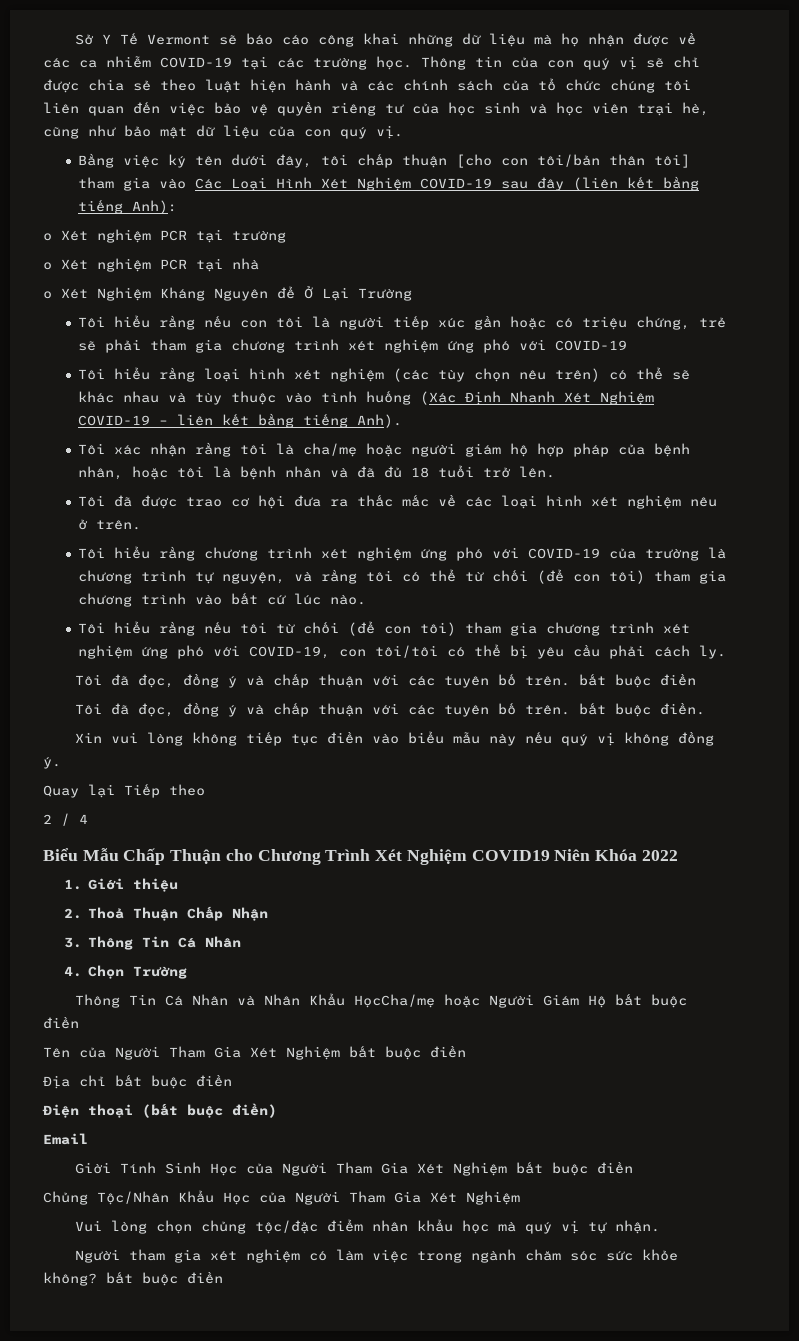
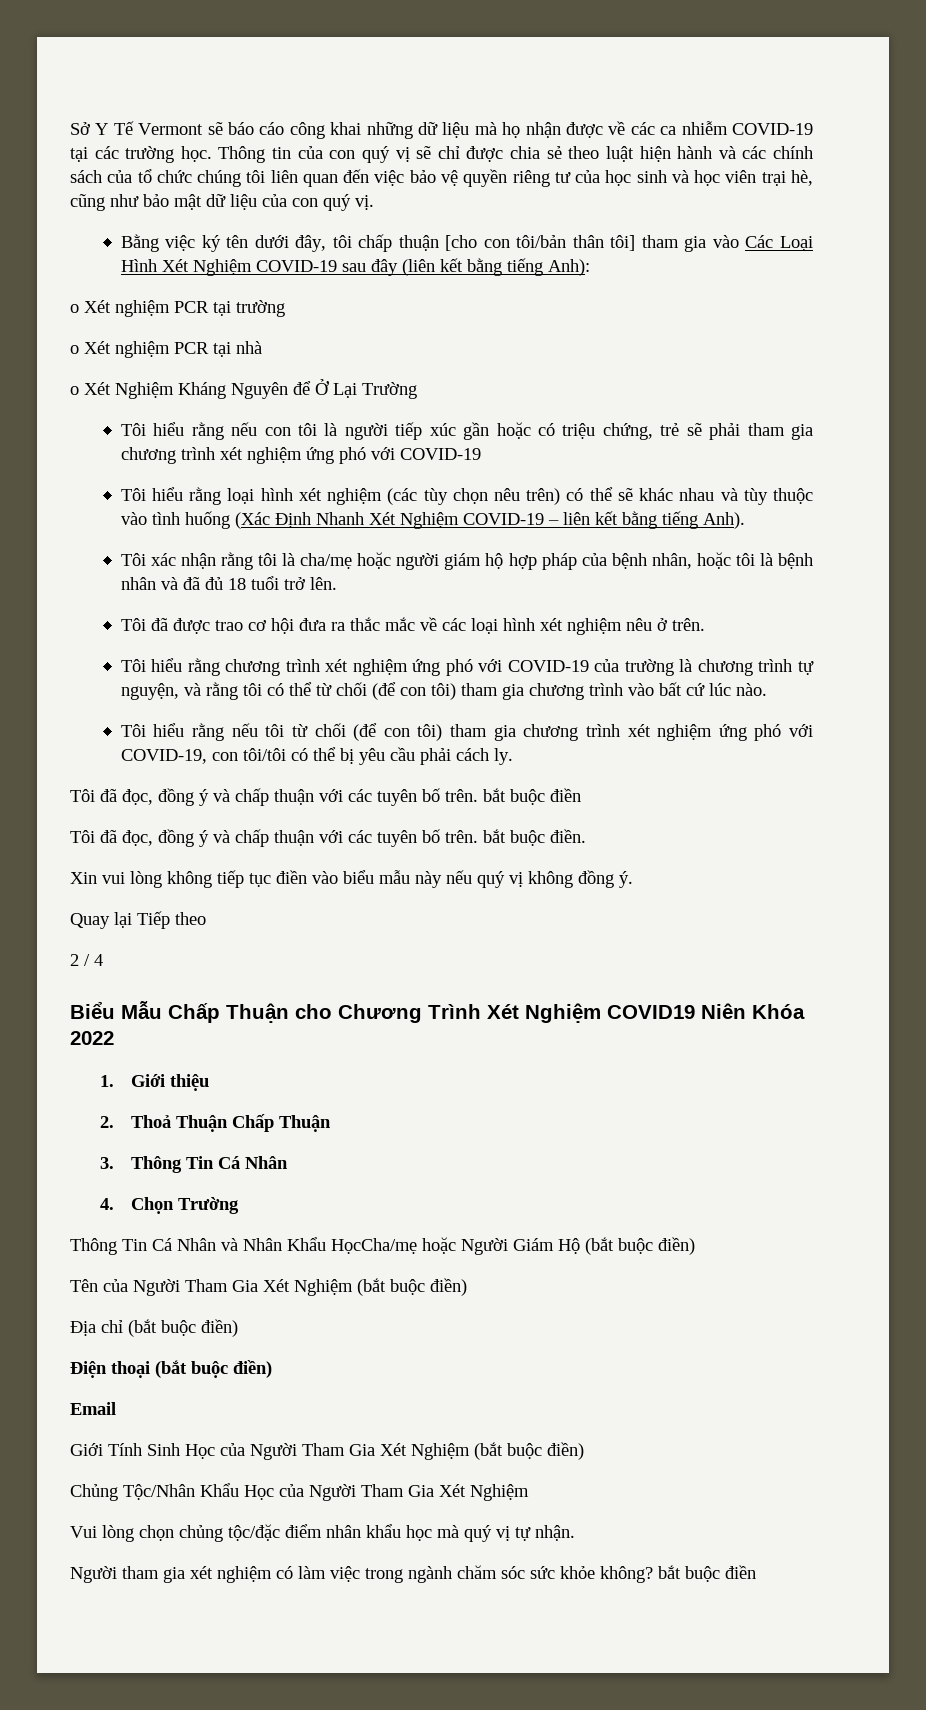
- 2. Thoả Thuận Chấp Nhận
+ 2. Thoả Thuận Chấp Thuận
- Thông Tin Cá Nhân và Nhân Khẩu HọcCha/mẹ hoặc Người Giám Hộ bắt buộc điền
+ Thông Tin Cá Nhân và Nhân Khẩu HọcCha/mẹ hoặc Người Giám Hộ (bắt buộc điền)
- Tên của Người Tham Gia Xét Nghiệm bắt buộc điền
+ Tên của Người Tham Gia Xét Nghiệm (bắt buộc điền)
- Địa chỉ bắt buộc điền
+ Địa chỉ (bắt buộc điền)
- Giời Tính Sinh Học của Người Tham Gia Xét Nghiệm bắt buộc điền
+ Giới Tính Sinh Học của Người Tham Gia Xét Nghiệm (bắt buộc điền)

